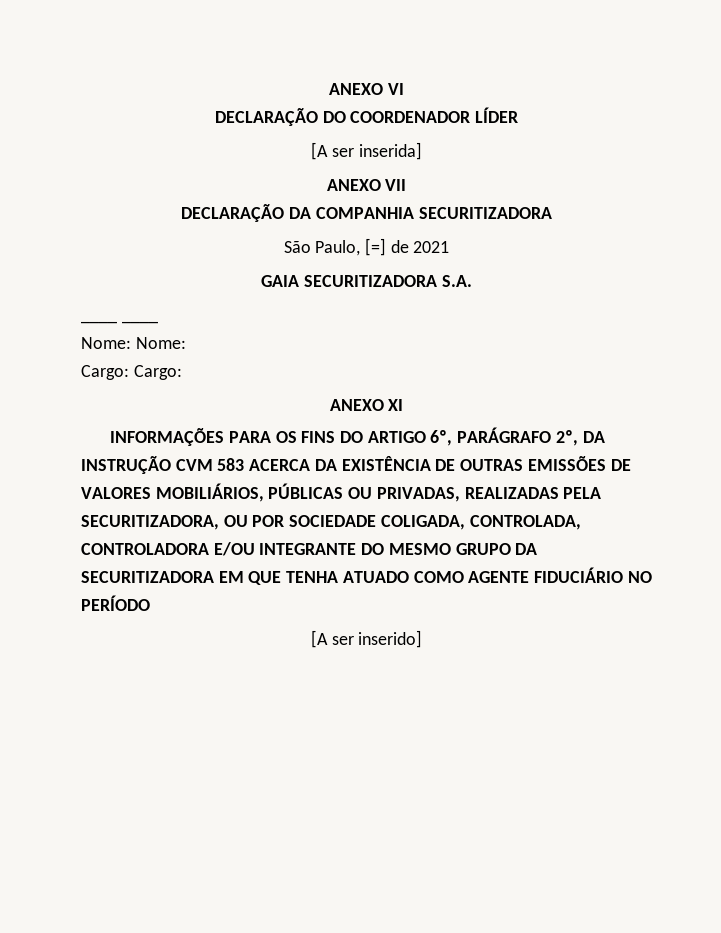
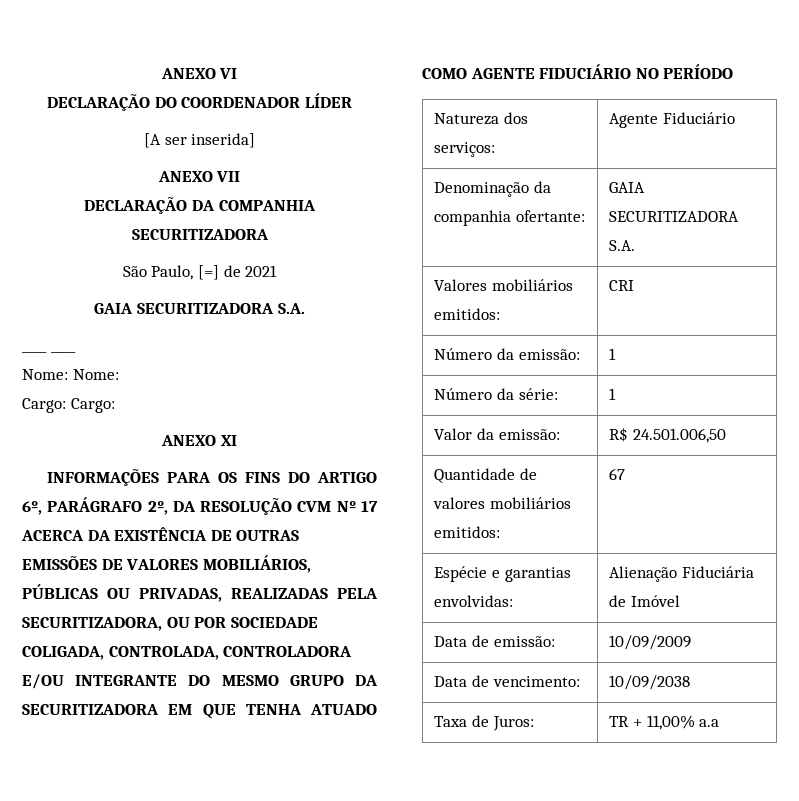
- INFORMAÇÕES PARA OS FINS DO ARTIGO 6º, PARÁGRAFO 2º, DA INSTRUÇÃO CVM 583 ACERCA DA EXISTÊNCIA DE OUTRAS EMISSÕES DE VALORES MOBILIÁRIOS, PÚBLICAS OU PRIVADAS, REALIZADAS PELA SECURITIZADORA, OU POR SOCIEDADE COLIGADA, CONTROLADA, CONTROLADORA E/OU INTEGRANTE DO MESMO GRUPO DA SECURITIZADORA EM QUE TENHA ATUADO COMO AGENTE FIDUCIÁRIO NO PERÍODO
+ INFORMAÇÕES PARA OS FINS DO ARTIGO 6º, PARÁGRAFO 2º, DA RESOLUÇÃO CVM Nº 17 ACERCA DA EXISTÊNCIA DE OUTRAS EMISSÕES DE VALORES MOBILIÁRIOS, PÚBLICAS OU PRIVADAS, REALIZADAS PELA SECURITIZADORA, OU POR SOCIEDADE COLIGADA, CONTROLADA, CONTROLADORA E/OU INTEGRANTE DO MESMO GRUPO DA SECURITIZADORA EM QUE TENHA ATUADO COMO AGENTE FIDUCIÁRIO NO PERÍODO
- [A ser inserido]
+ Natureza dos serviços: | Agente Fiduciário
+ Denominação da companhia ofertante: | GAIA SECURITIZADORA S.A.
+ Valores mobiliários emitidos: | CRI
+ Número da emissão: | 1
+ Número da série: | 1
+ Valor da emissão: | R$ 24.501.006,50
+ Quantidade de valores mobiliários emitidos: | 67
+ Espécie e garantias envolvidas: | Alienação Fiduciária de Imóvel
+ Data de emissão: | 10/09/2009
+ Data de vencimento: | 10/09/2038
+ Taxa de Juros: | TR + 11,00% a.a

